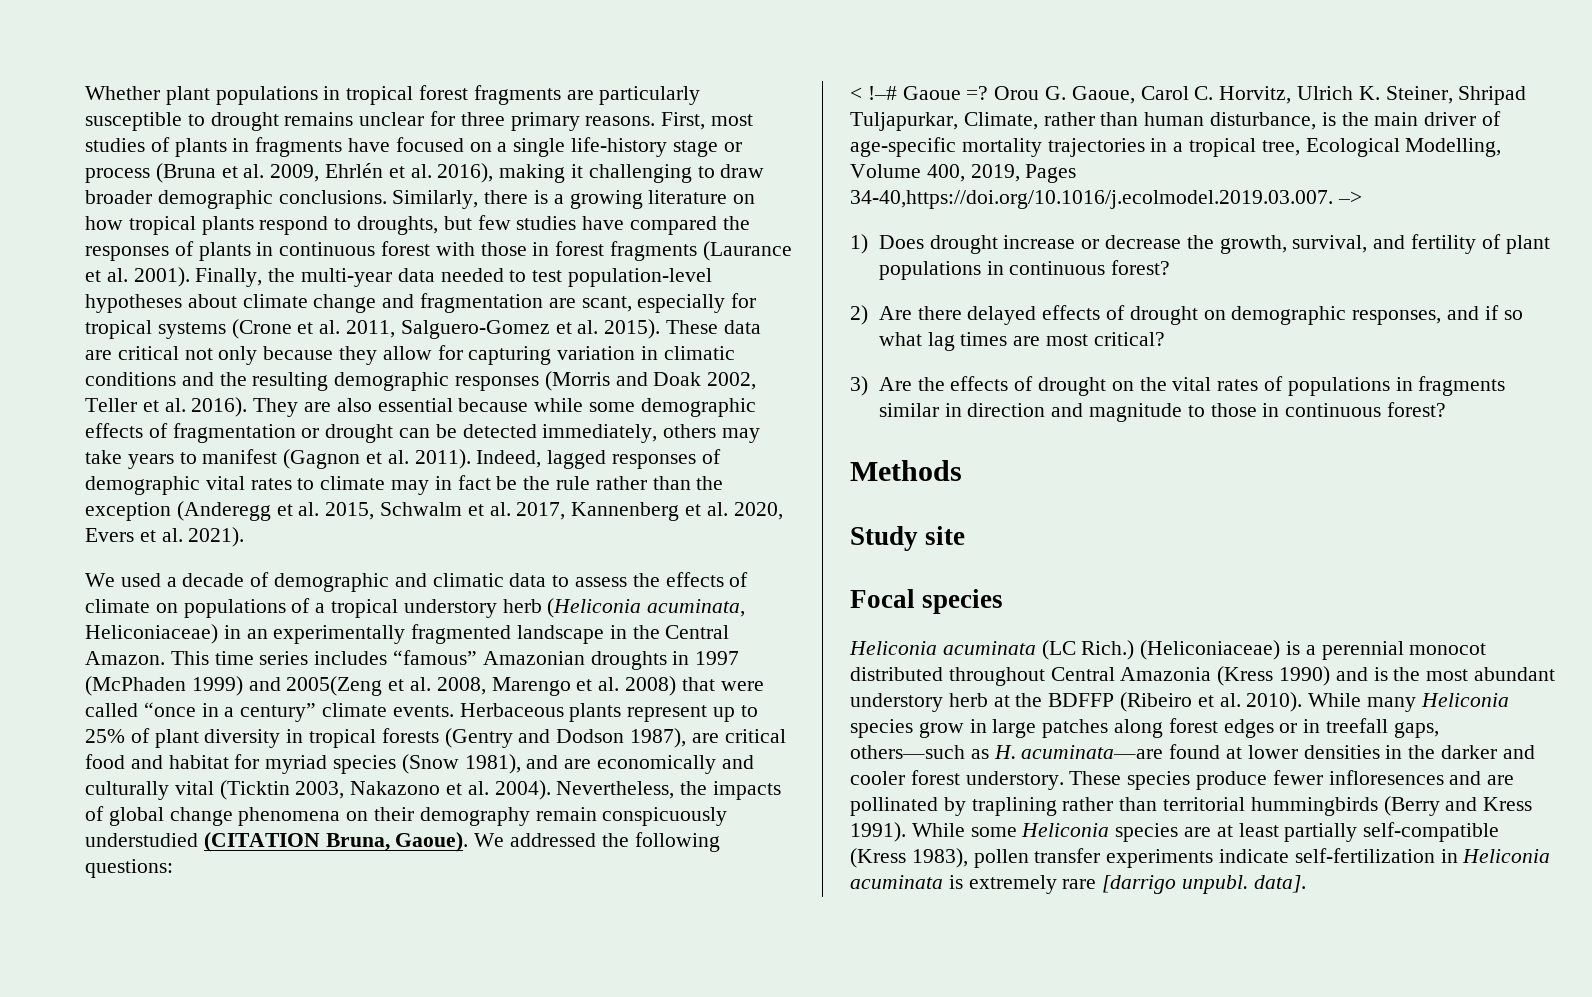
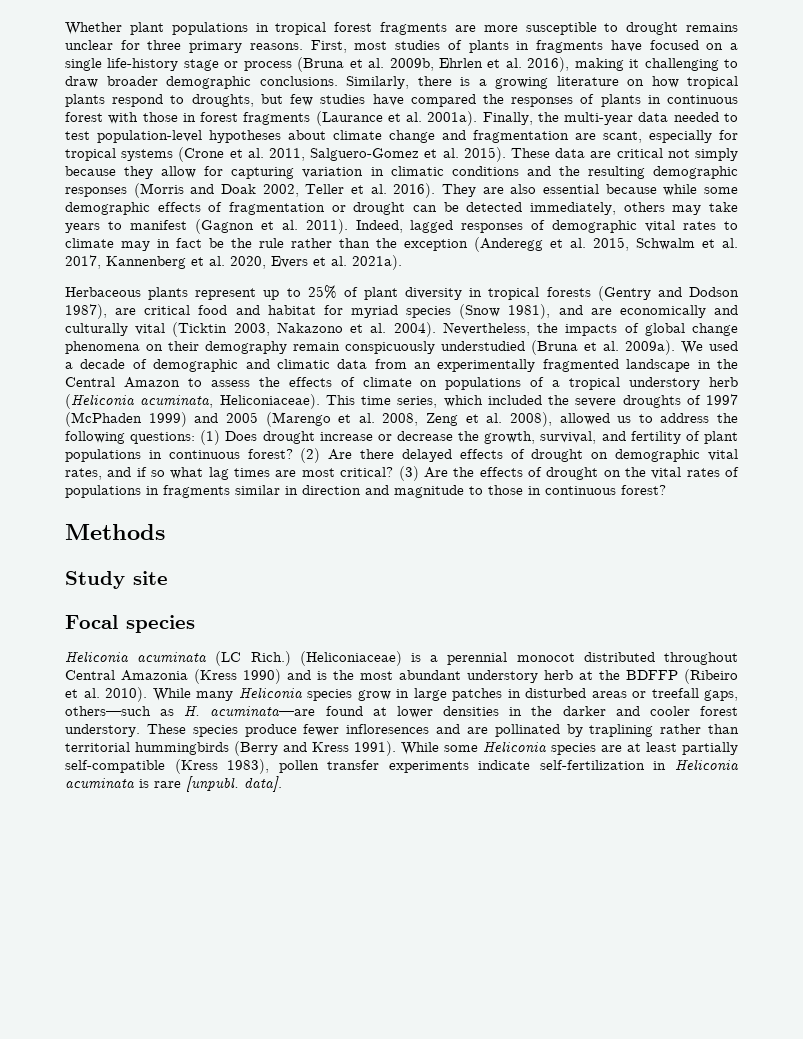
- Whether plant populations in tropical forest fragments are particularly susceptible to drought remains unclear for three primary reasons.
+ Whether plant populations in tropical forest fragments are more susceptible to drought remains unclear for three primary reasons.
- First, most studies of plants in fragments have focused on a single life-history stage or process (Bruna et al. 2009, Ehrlén et al. 2016), making it challenging to draw broader demographic conclusions.
+ First, most studies of plants in fragments have focused on a single life-history stage or process (Bruna et al. 2009b, Ehrlen et al. 2016), making it challenging to draw broader demographic conclusions.
- Similarly, there is a growing literature on how tropical plants respond to droughts, but few studies have compared the responses of plants in continuous forest with those in forest fragments (Laurance et al. 2001).
+ Similarly, there is a growing literature on how tropical plants respond to droughts, but few studies have compared the responses of plants in continuous forest with those in forest fragments (Laurance et al. 2001a).
- These data are critical not only because they allow for capturing variation in climatic conditions and the resulting demographic responses (Morris and Doak 2002, Teller et al. 2016).
+ These data are critical not simply because they allow for capturing variation in climatic conditions and the resulting demographic responses (Morris and Doak 2002, Teller et al. 2016).
- Indeed, lagged responses of demographic vital rates to climate may in fact be the rule rather than the exception (Anderegg et al. 2015, Schwalm et al. 2017, Kannenberg et al. 2020, Evers et al. 2021).
- We used a decade of demographic and climatic data to assess the effects of climate on populations of a tropical understory herb (Heliconia acuminata, Heliconiaceae) in an experimentally fragmented landscape in the Central Amazon. This time series includes “famous” Amazonian droughts in 1997 (McPhaden 1999) and 2005(Zeng et al. 2008, Marengo et al. 2008) that were called “once in a century” climate events. Herbaceous plants represent up to 25% of plant diversity in tropical forests (Gentry and Dodson 1987), are critical food and habitat for myriad species (Snow 1981), and are economically and culturally vital (Ticktin 2003, Nakazono et al. 2004).
+ Indeed, lagged responses of demographic vital rates to climate may in fact be the rule rather than the exception (Anderegg et al. 2015, Schwalm et al. 2017, Kannenberg et al. 2020, Evers et al. 2021a).
+ Herbaceous plants represent up to 25% of plant diversity in tropical forests (Gentry and Dodson 1987), are critical food and habitat for myriad species (Snow 1981), and are economically and culturally vital (Ticktin 2003, Nakazono et al. 2004).
- Nevertheless, the impacts of global change phenomena on their demography remain conspicuously understudied (CITATION Bruna, Gaoue). We addressed the following questions:
- < !–# Gaoue =? Orou G. Gaoue, Carol C. Horvitz, Ulrich K. Steiner, Shripad Tuljapurkar, Climate, rather than human disturbance, is the main driver of age-specific mortality trajectories in a tropical tree, Ecological Modelling, Volume 400, 2019, Pages 34-40,https://doi.org/10.1016/j.ecolmodel.2019.03.007. –>
- 1) Does drought increase or decrease the growth, survival, and fertility of plant populations in continuous forest?
- 2) Are there delayed effects of drought on demographic responses, and if so what lag times are most critical?
- 3) Are the effects of drought on the vital rates of populations in fragments similar in direction and magnitude to those in continuous forest?
+ Nevertheless, the impacts of global change phenomena on their demography remain conspicuously understudied (Bruna et al. 2009a). We used a decade of demographic and climatic data from an experimentally fragmented landscape in the Central Amazon to assess the effects of climate on populations of a tropical understory herb (Heliconia acuminata, Heliconiaceae). This time series, which included the severe droughts of 1997 (McPhaden 1999) and 2005 (Marengo et al. 2008, Zeng et al. 2008), allowed us to address the following questions: (1) Does drought increase or decrease the growth, survival, and fertility of plant populations in continuous forest? (2) Are there delayed effects of drought on demographic vital rates, and if so what lag times are most critical? (3) Are the effects of drought on the vital rates of populations in fragments similar in direction and magnitude to those in continuous forest?
- While many Heliconia species grow in large patches along forest edges or in treefall gaps, others—such as H. acuminata—are found at lower densities in the darker and cooler forest understory.
+ While many Heliconia species grow in large patches in disturbed areas or treefall gaps, others—such as H. acuminata—are found at lower densities in the darker and cooler forest understory.
- While some Heliconia species are at least partially self-compatible (Kress 1983), pollen transfer experiments indicate self-fertilization in Heliconia acuminata is extremely rare [darrigo unpubl. data].
+ While some Heliconia species are at least partially self-compatible (Kress 1983), pollen transfer experiments indicate self-fertilization in Heliconia acuminata is rare [unpubl. data].

